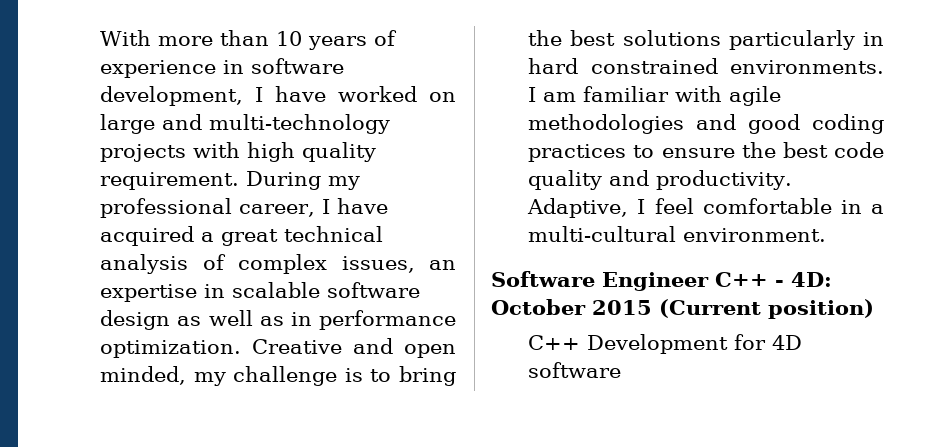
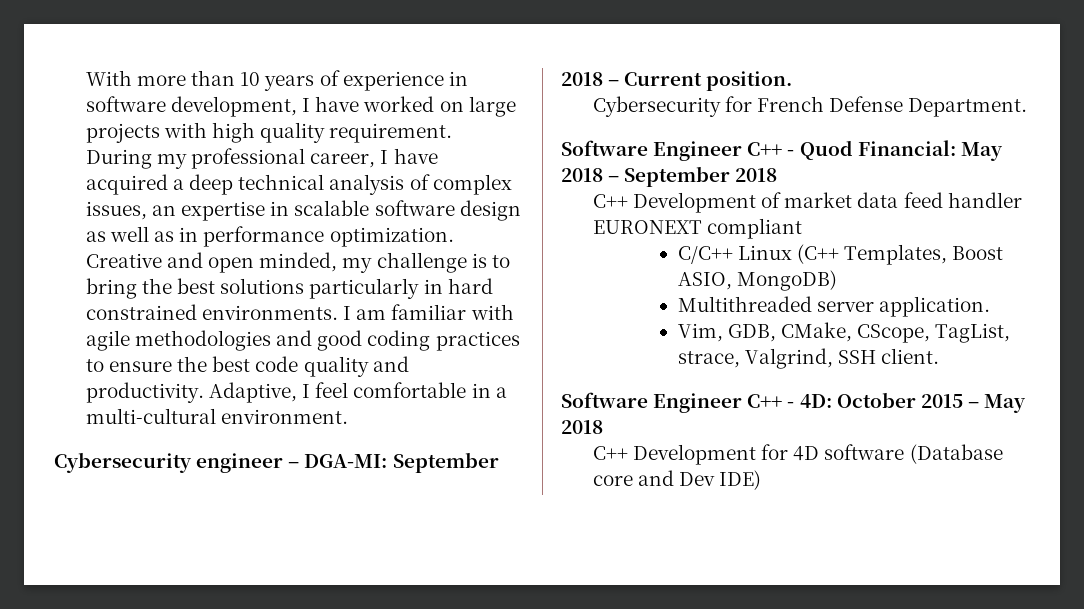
- With more than 10 years of experience in software development, I have worked on large and multi-technology projects with high quality requirement.
+ With more than 10 years of experience in software development, I have worked on large projects with high quality requirement.
- During my professional career, I have acquired a great technical analysis of complex issues, an expertise in scalable software design as well as in performance optimization.
+ During my professional career, I have acquired a deep technical analysis of complex issues, an expertise in scalable software design as well as in performance optimization.
+ Cybersecurity engineer – DGA-MI: September 2018 – Current position.
+ Cybersecurity for French Defense Department.
+ Software Engineer C++ - Quod Financial: May 2018 – September 2018
+ C++ Development of market data feed handler EURONEXT compliant
+ C/C++ Linux (C++ Templates, Boost ASIO, MongoDB)
+ Multithreaded server application.
+ Vim, GDB, CMake, CScope, TagList, strace, Valgrind, SSH client.
- Software Engineer C++ - 4D: October 2015 (Current position)
+ Software Engineer C++ - 4D: October 2015 – May 2018
- C++ Development for 4D software
+ C++ Development for 4D software (Database core and Dev IDE)

